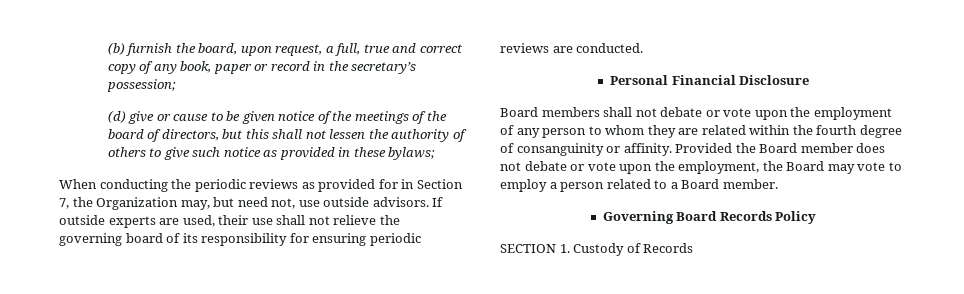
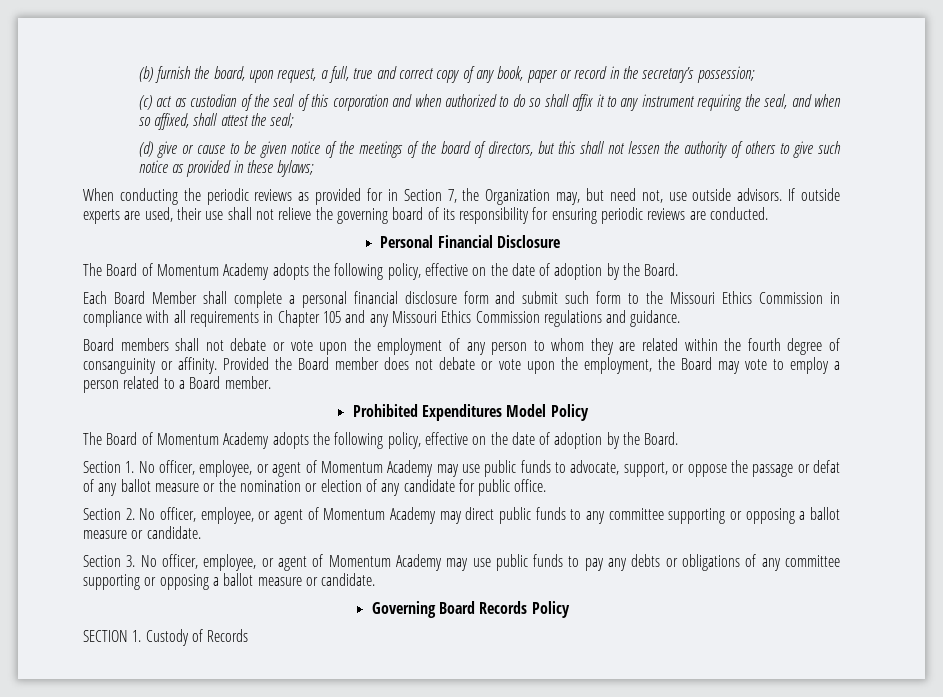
+ (c) act as custodian of the seal of this corporation and when authorized to do so shall affix it to any instrument requiring the seal, and when so affixed, shall attest the seal;
  Personal Financial Disclosure
+ The Board of Momentum Academy adopts the following policy, effective on the date of adoption by the Board.
+ Each Board Member shall complete a personal financial disclosure form and submit such form to the Missouri Ethics Commission in compliance with all requirements in Chapter 105 and any Missouri Ethics Commission regulations and guidance.
+ Prohibited Expenditures Model Policy
+ The Board of Momentum Academy adopts the following policy, effective on the date of adoption by the Board.
+ Section 1. No officer, employee, or agent of Momentum Academy may use public funds to advocate, support, or oppose the passage or defat of any ballot measure or the nomination or election of any candidate for public office.
+ Section 2. No officer, employee, or agent of Momentum Academy may direct public funds to any committee supporting or opposing a ballot measure or candidate.
+ Section 3. No officer, employee, or agent of Momentum Academy may use public funds to pay any debts or obligations of any committee supporting or opposing a ballot measure or candidate.

